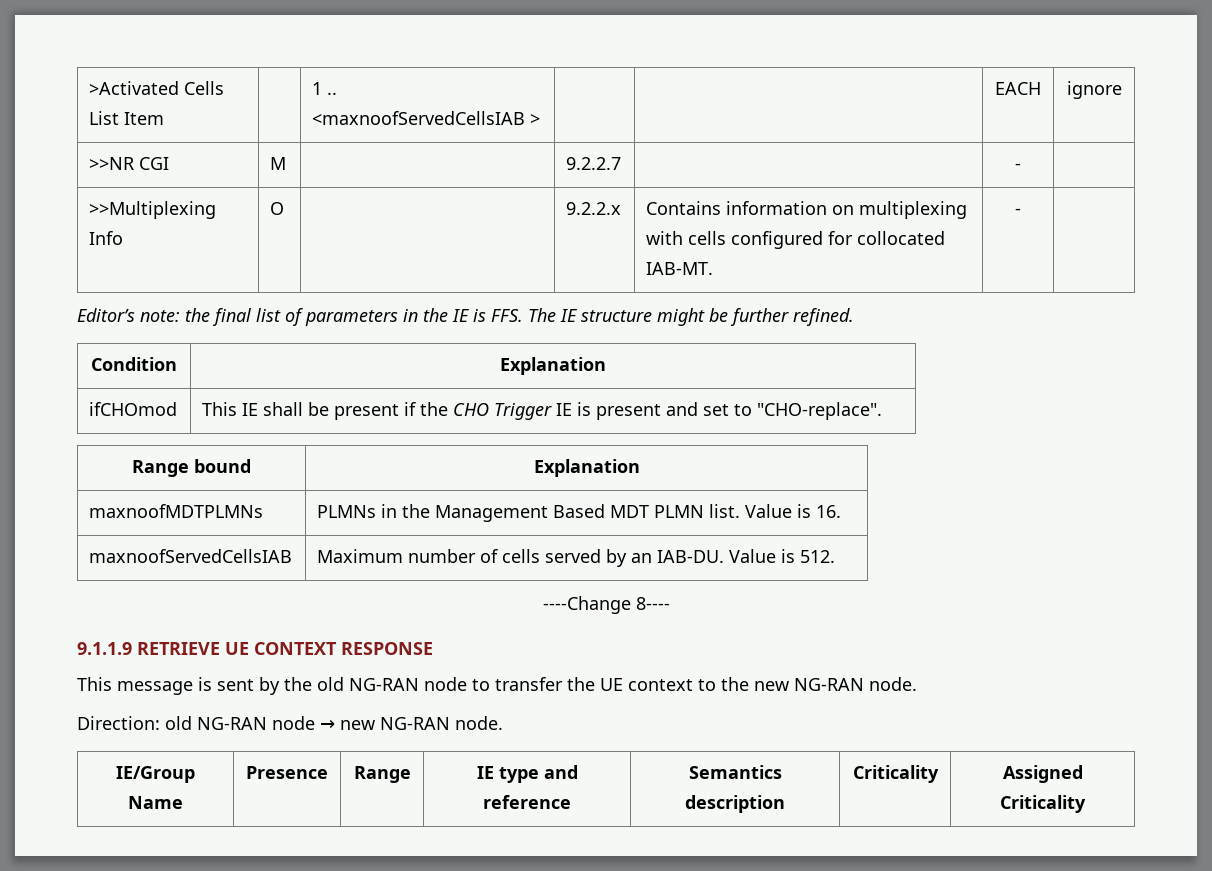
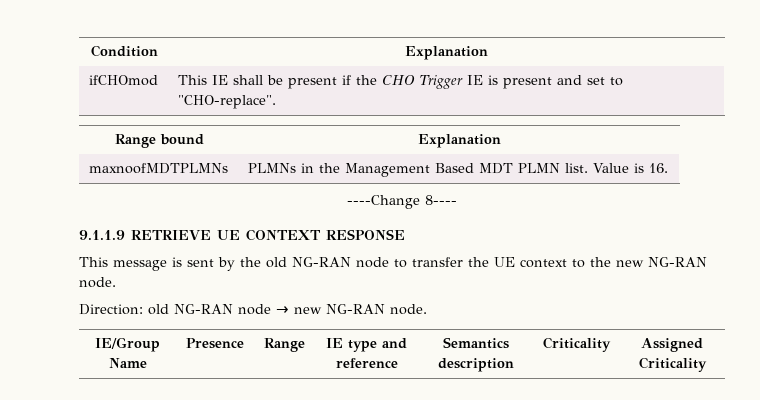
- >Activated Cells List Item | | 1 .. <maxnoofServedCellsIAB > | | | EACH | ignore
- >>NR CGI | M | | 9.2.2.7 | | - |
- >>Multiplexing Info | O | | 9.2.2.x | Contains information on multiplexing with cells configured for collocated IAB-MT. | - |
- Editor’s note: the final list of parameters in the IE is FFS. The IE structure might be further refined.
- maxnoofServedCellsIAB | Maximum number of cells served by an IAB-DU. Value is 512.

